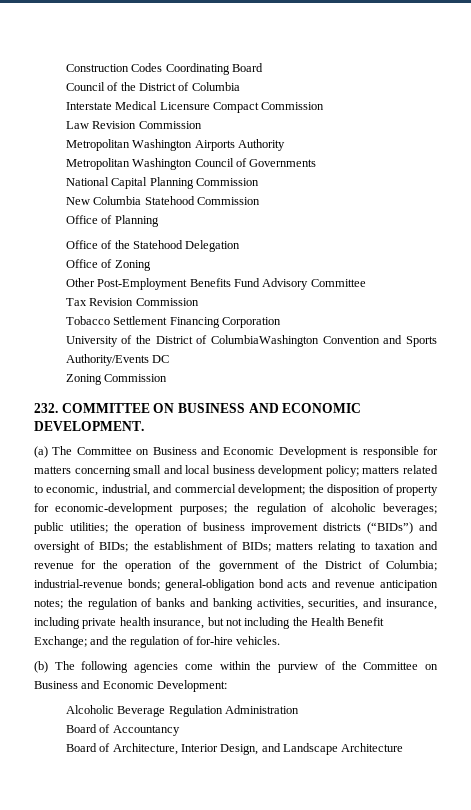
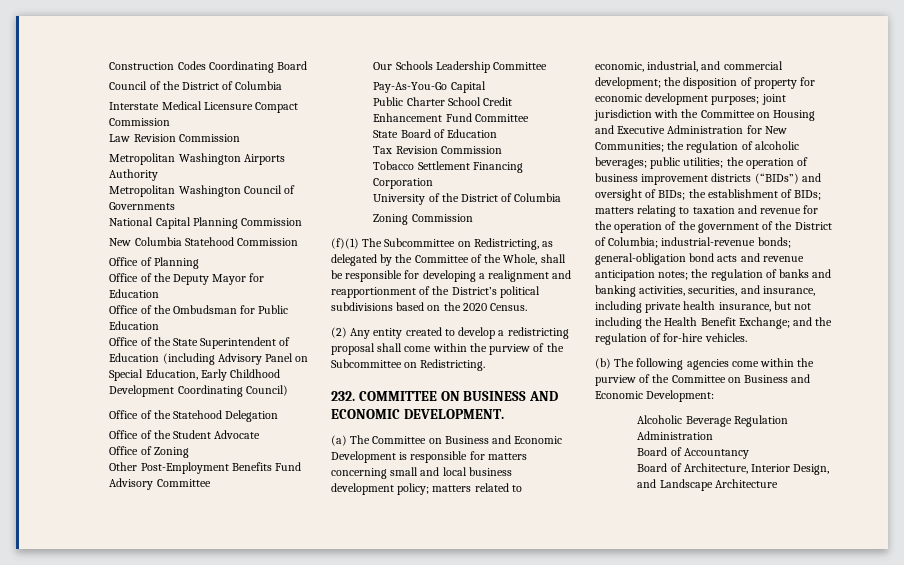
+ Office of the Deputy Mayor for Education
+ Office of the Ombudsman for Public Education
+ Office of the State Superintendent of Education (including Advisory Panel on Special Education, Early Childhood Development Coordinating Council)
+ Office of the Student Advocate
+ Our Schools Leadership Committee
+ Pay-As-You-Go Capital
+ Public Charter School Credit Enhancement Fund Committee
+ State Board of Education
- University of the District of ColumbiaWashington Convention and Sports Authority/Events DC
+ University of the District of Columbia
  Zoning Commission
+ (f)(1) The Subcommittee on Redistricting, as delegated by the Committee of the Whole, shall be responsible for developing a realignment and reapportionment of the District’s political subdivisions based on the 2020 Census.
+ (2) Any entity created to develop a redistricting proposal shall come within the purview of the Subcommittee on Redistricting.
- the disposition of property for economic-development purposes;
+ the disposition of property for economic development purposes; joint jurisdiction with the Committee on Housing and Executive Administration for New Communities;

